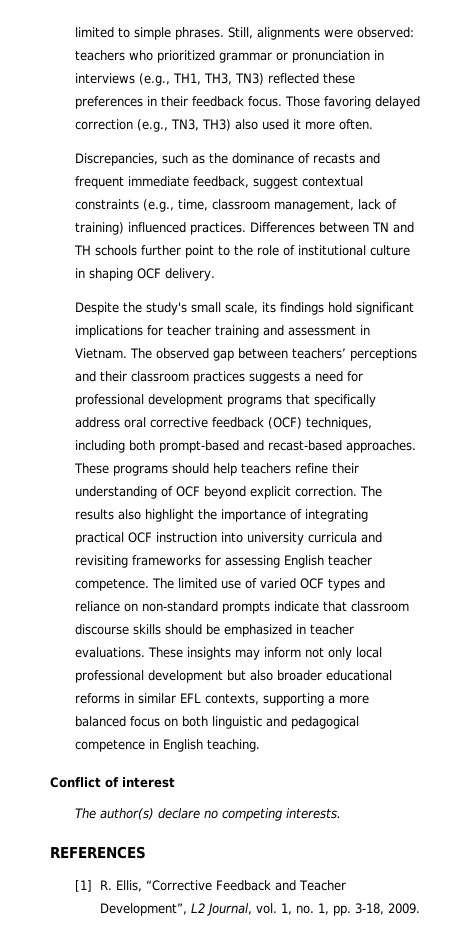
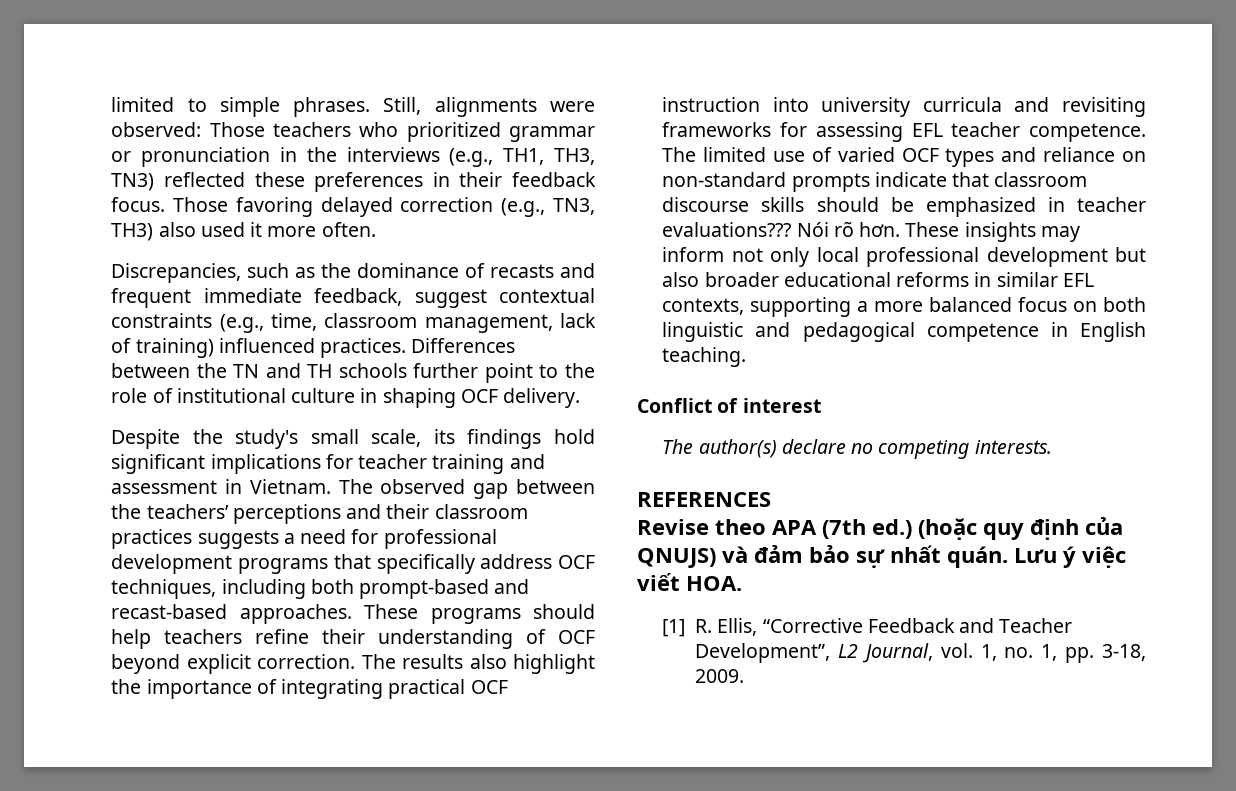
- Still, alignments were observed: teachers who prioritized grammar or pronunciation in interviews (e.g., TH1, TH3, TN3) reflected these preferences in their feedback focus.
+ Still, alignments were observed: Those teachers who prioritized grammar or pronunciation in the interviews (e.g., TH1, TH3, TN3) reflected these preferences in their feedback focus.
- Differences between TN and TH schools further point to the role of institutional culture in shaping OCF delivery.
+ Differences between the TN and TH schools further point to the role of institutional culture in shaping OCF delivery.
- The observed gap between teachers’ perceptions and their classroom practices suggests a need for professional development programs that specifically address oral corrective feedback (OCF) techniques, including both prompt-based and recast-based approaches.
+ The observed gap between the teachers’ perceptions and their classroom practices suggests a need for professional development programs that specifically address OCF techniques, including both prompt-based and recast-based approaches.
- The results also highlight the importance of integrating practical OCF instruction into university curricula and revisiting frameworks for assessing English teacher competence.
+ The results also highlight the importance of integrating practical OCF instruction into university curricula and revisiting frameworks for assessing EFL teacher competence.
- The limited use of varied OCF types and reliance on non-standard prompts indicate that classroom discourse skills should be emphasized in teacher evaluations.
+ The limited use of varied OCF types and reliance on non-standard prompts indicate that classroom discourse skills should be emphasized in teacher evaluations??? Nói rõ hơn.
+ Revise theo APA (7th ed.) (hoặc quy định của QNUJS) và đảm bảo sự nhất quán. Lưu ý việc viết HOA.

